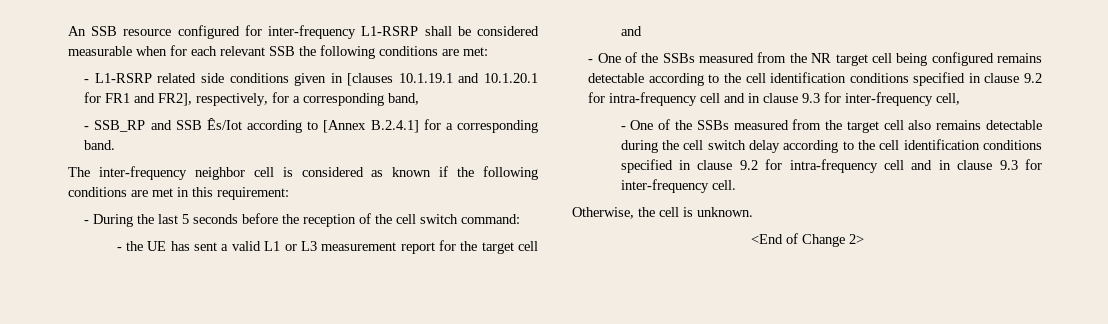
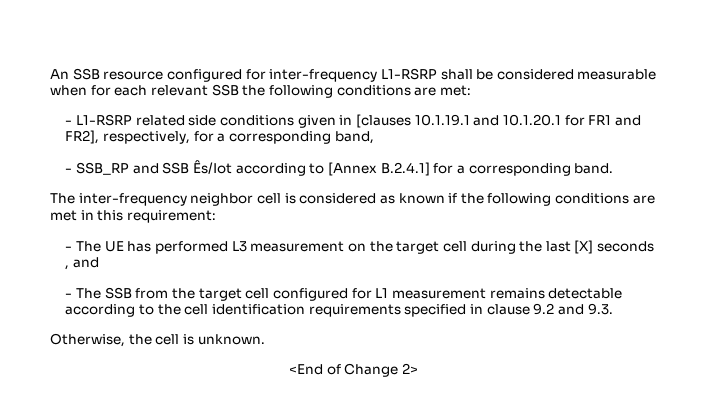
- - During the last 5 seconds before the reception of the cell switch command:
- - the UE has sent a valid L1 or L3 measurement report for the target cell and
- - One of the SSBs measured from the NR target cell being configured remains detectable according to the cell identification conditions specified in clause 9.2 for intra-frequency cell and in clause 9.3 for inter-frequency cell,
- - One of the SSBs measured from the target cell also remains detectable during the cell switch delay according to the cell identification conditions specified in clause 9.2 for intra-frequency cell and in clause 9.3 for inter-frequency cell.
+ - The UE has performed L3 measurement on the target cell during the last [X] seconds , and
+ - The SSB from the target cell configured for L1 measurement remains detectable according to the cell identification requirements specified in clause 9.2 and 9.3.

